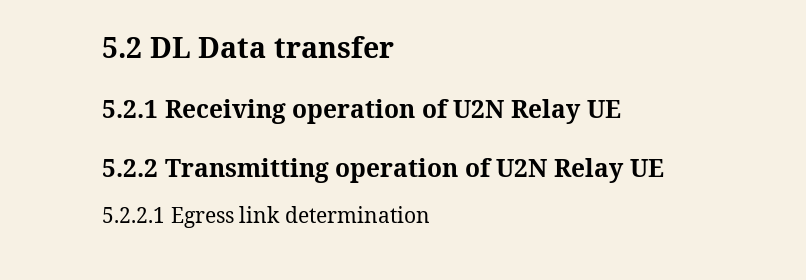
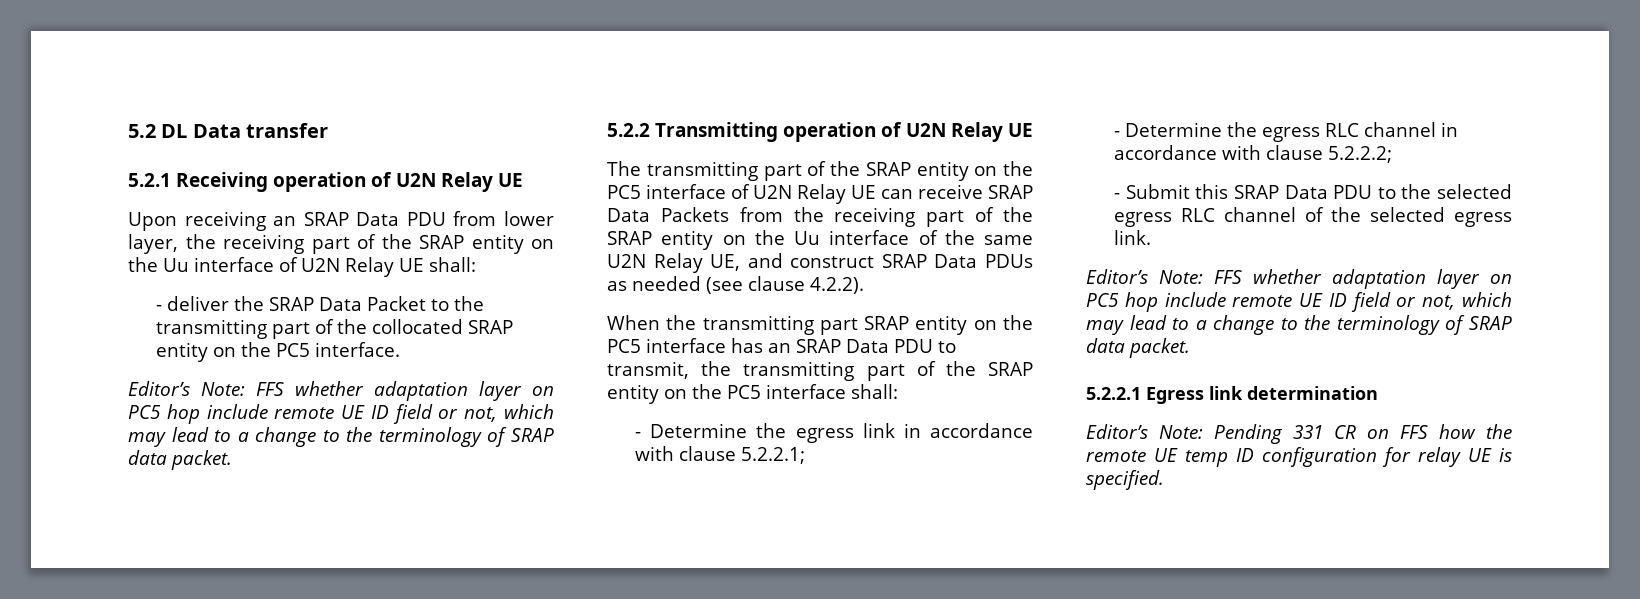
+ Upon receiving an SRAP Data PDU from lower layer, the receiving part of the SRAP entity on the Uu interface of U2N Relay UE shall:
+ - deliver the SRAP Data Packet to the transmitting part of the collocated SRAP entity on the PC5 interface.
+ Editor’s Note: FFS whether adaptation layer on PC5 hop include remote UE ID field or not, which may lead to a change to the terminology of SRAP data packet.
+ The transmitting part of the SRAP entity on the PC5 interface of U2N Relay UE can receive SRAP Data Packets from the receiving part of the SRAP entity on the Uu interface of the same U2N Relay UE, and construct SRAP Data PDUs as needed (see clause 4.2.2).
+ When the transmitting part SRAP entity on the PC5 interface has an SRAP Data PDU to transmit, the transmitting part of the SRAP entity on the PC5 interface shall:
+ - Determine the egress link in accordance with clause 5.2.2.1;
+ - Determine the egress RLC channel in accordance with clause 5.2.2.2;
+ - Submit this SRAP Data PDU to the selected egress RLC channel of the selected egress link.
+ Editor’s Note: FFS whether adaptation layer on PC5 hop include remote UE ID field or not, which may lead to a change to the terminology of SRAP data packet.
  5.2.2.1 Egress link determination
+ Editor’s Note: Pending 331 CR on FFS how the remote UE temp ID configuration for relay UE is specified.

